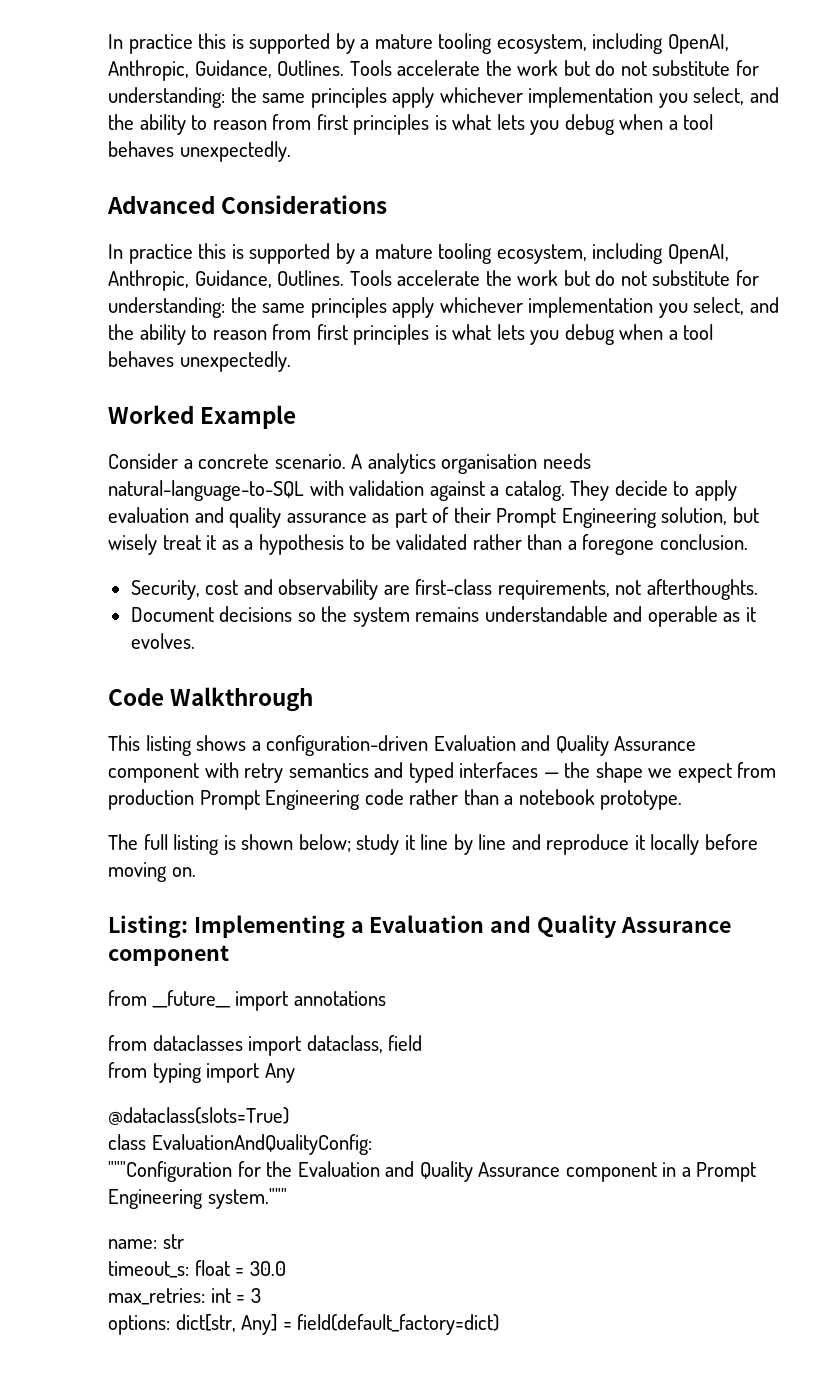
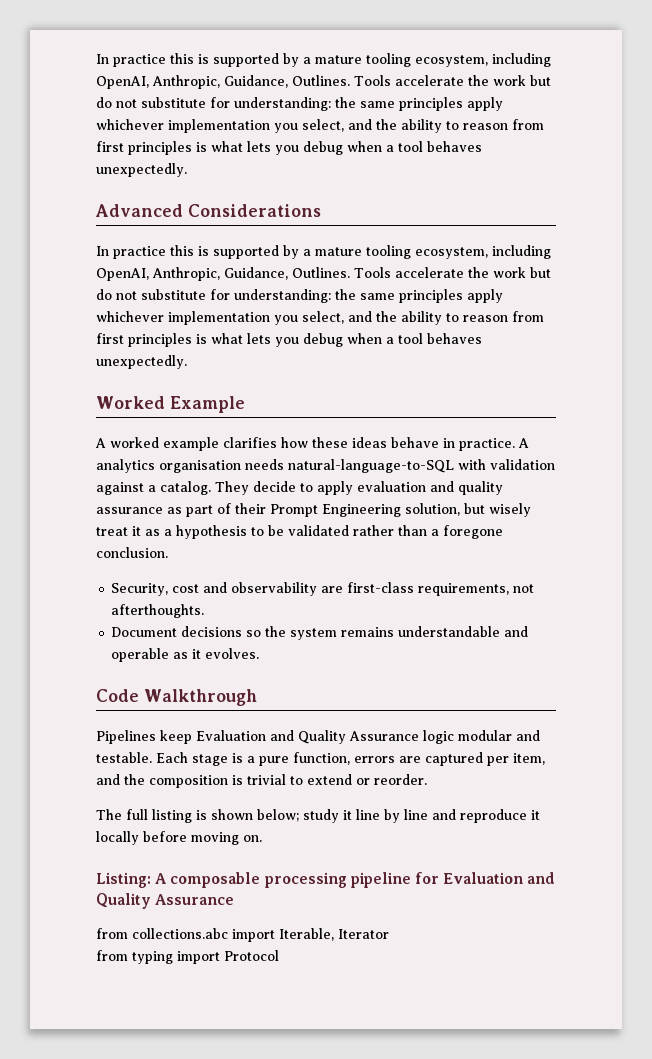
- Consider a concrete scenario.
+ A worked example clarifies how these ideas behave in practice.
- This listing shows a configuration-driven Evaluation and Quality Assurance component with retry semantics and typed interfaces — the shape we expect from production Prompt Engineering code rather than a notebook prototype.
+ Pipelines keep Evaluation and Quality Assurance logic modular and testable. Each stage is a pure function, errors are captured per item, and the composition is trivial to extend or reorder.
- Listing: Implementing a Evaluation and Quality Assurance component
- from __future__ import annotations
- from dataclasses import dataclass, field
- from typing import Any
- @dataclass(slots=True)
- class EvaluationAndQualityConfig:
- """Configuration for the Evaluation and Quality Assurance component in a Prompt Engineering system."""
- name: str
- timeout_s: float = 30.0
- max_retries: int = 3
- options: dict[str, Any] = field(default_factory=dict)
+ Listing: A composable processing pipeline for Evaluation and Quality Assurance
+ from collections.abc import Iterable, Iterator
+ from typing import Protocol

